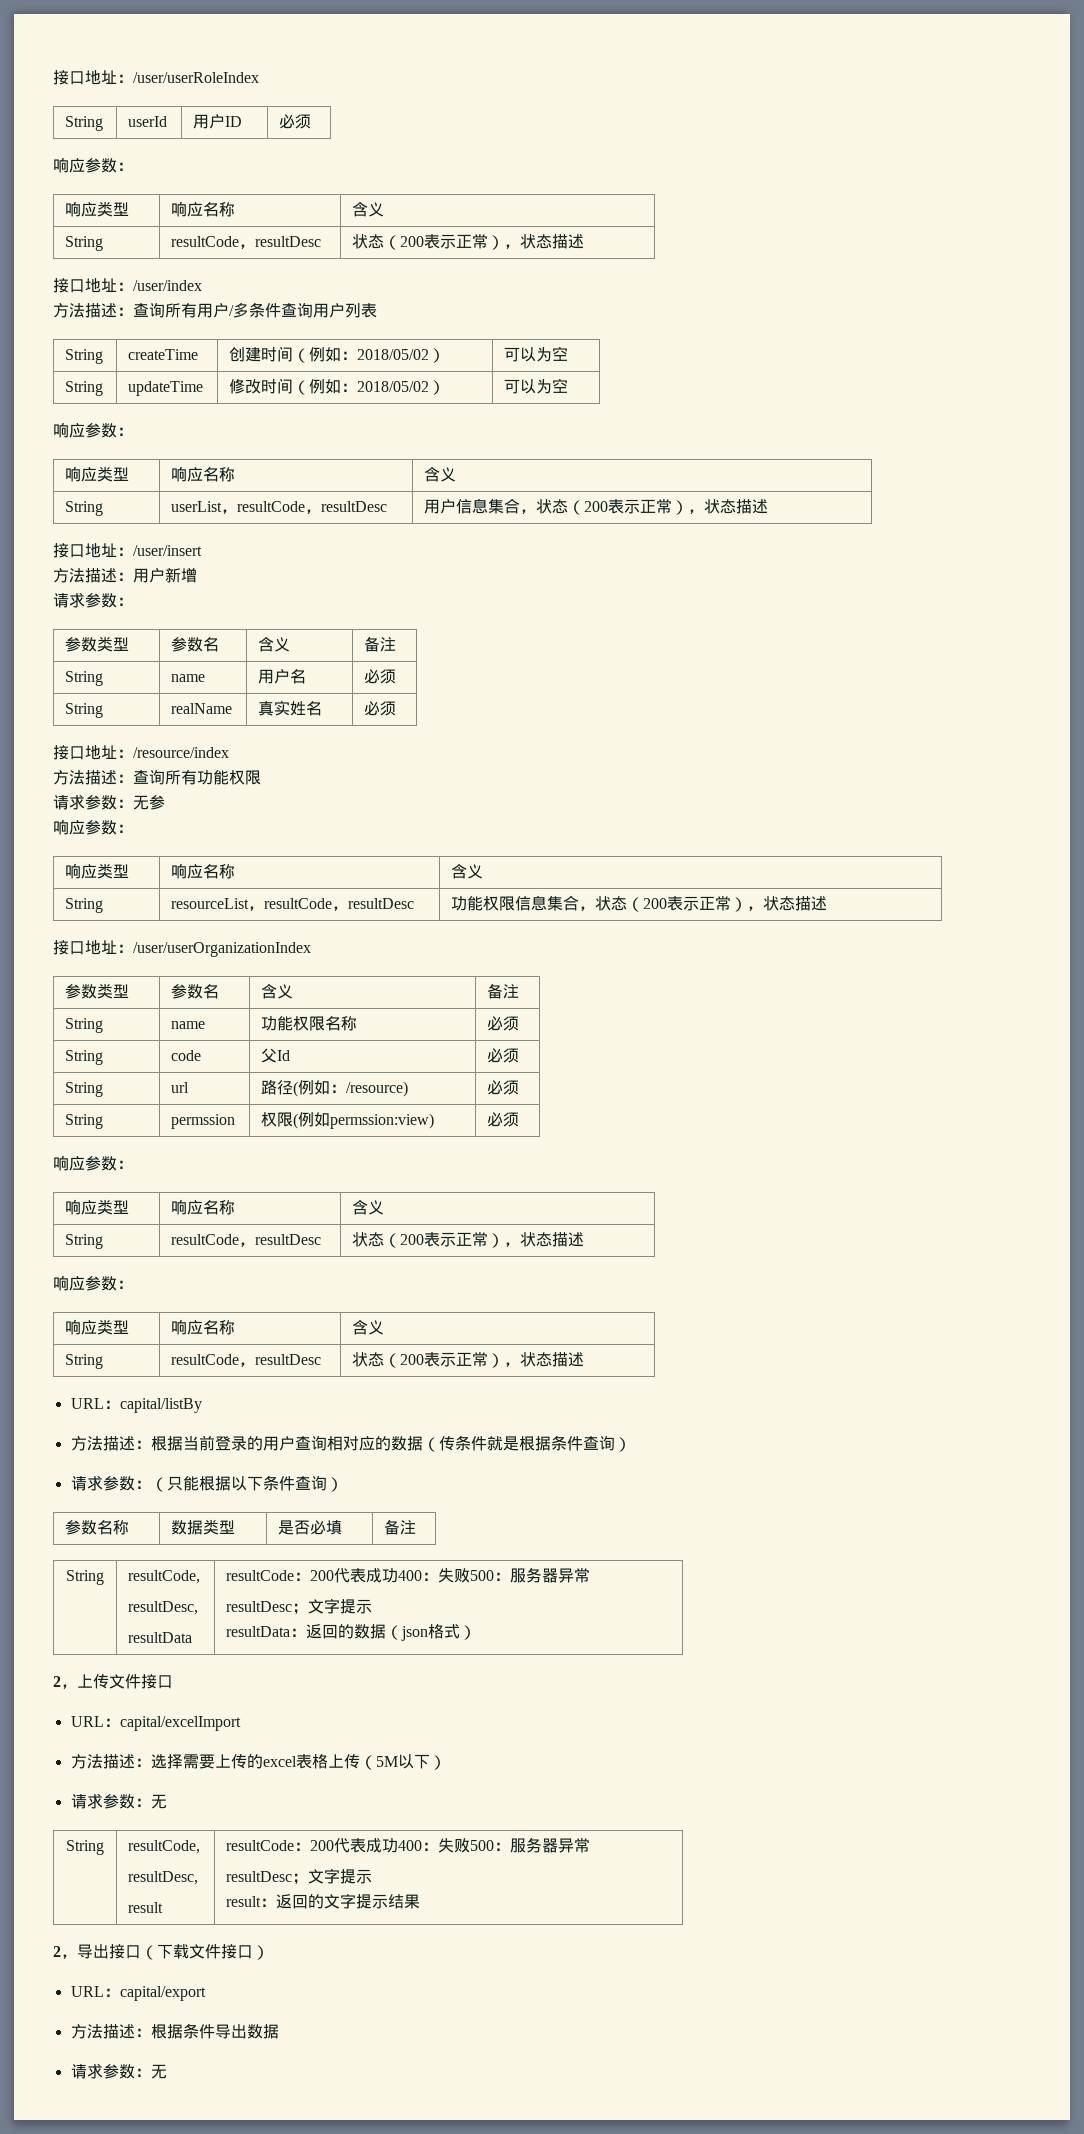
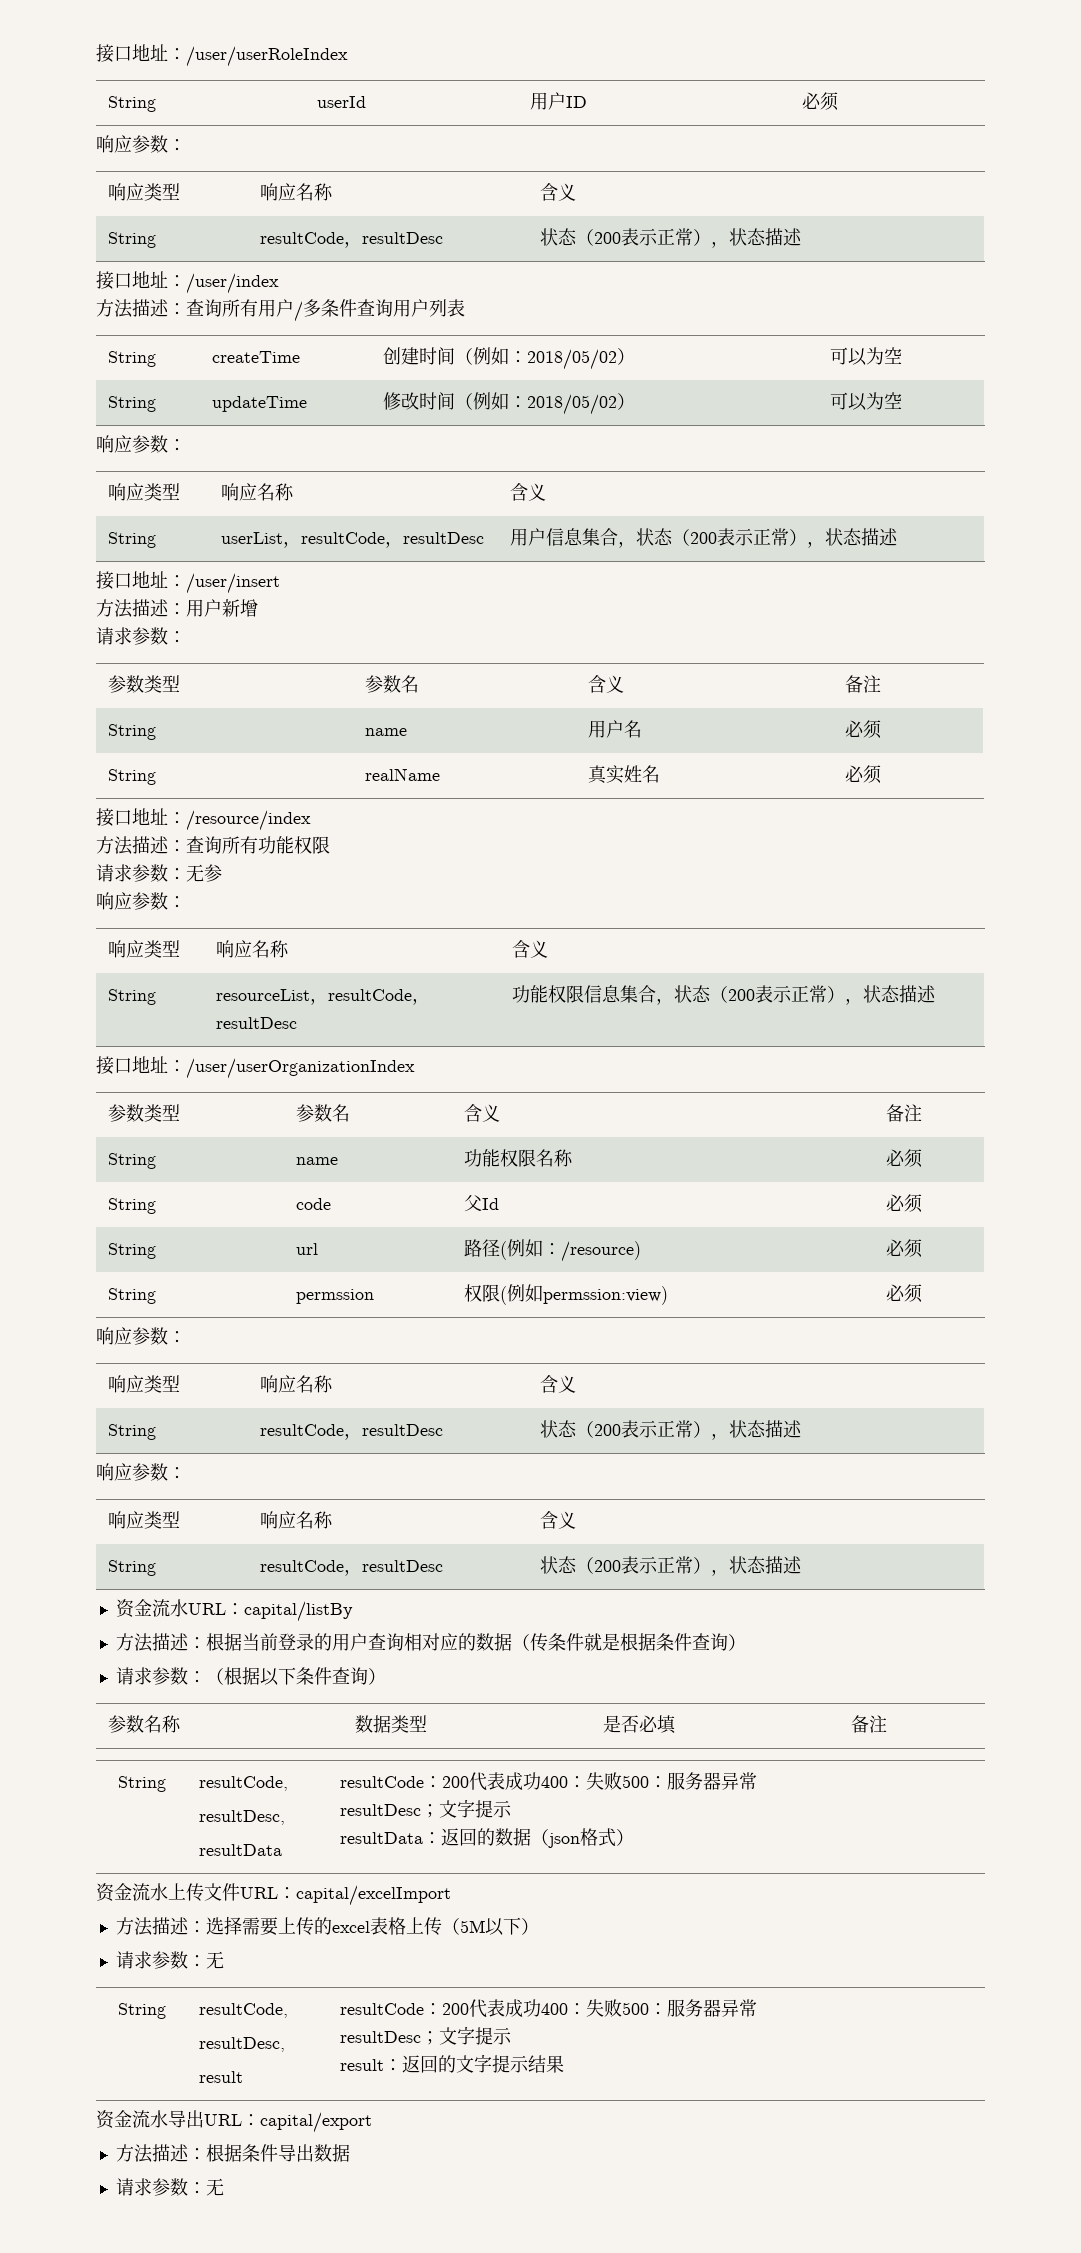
- URL：capital/listBy
+ 资金流水URL：capital/listBy
- 请求参数：（只能根据以下条件查询）
+ 请求参数：（根据以下条件查询）
- 2，上传文件接口
- URL：capital/excelImport
+ 资金流水上传文件URL：capital/excelImport
- 2，导出接口（下载文件接口）
- URL：capital/export
+ 资金流水导出URL：capital/export

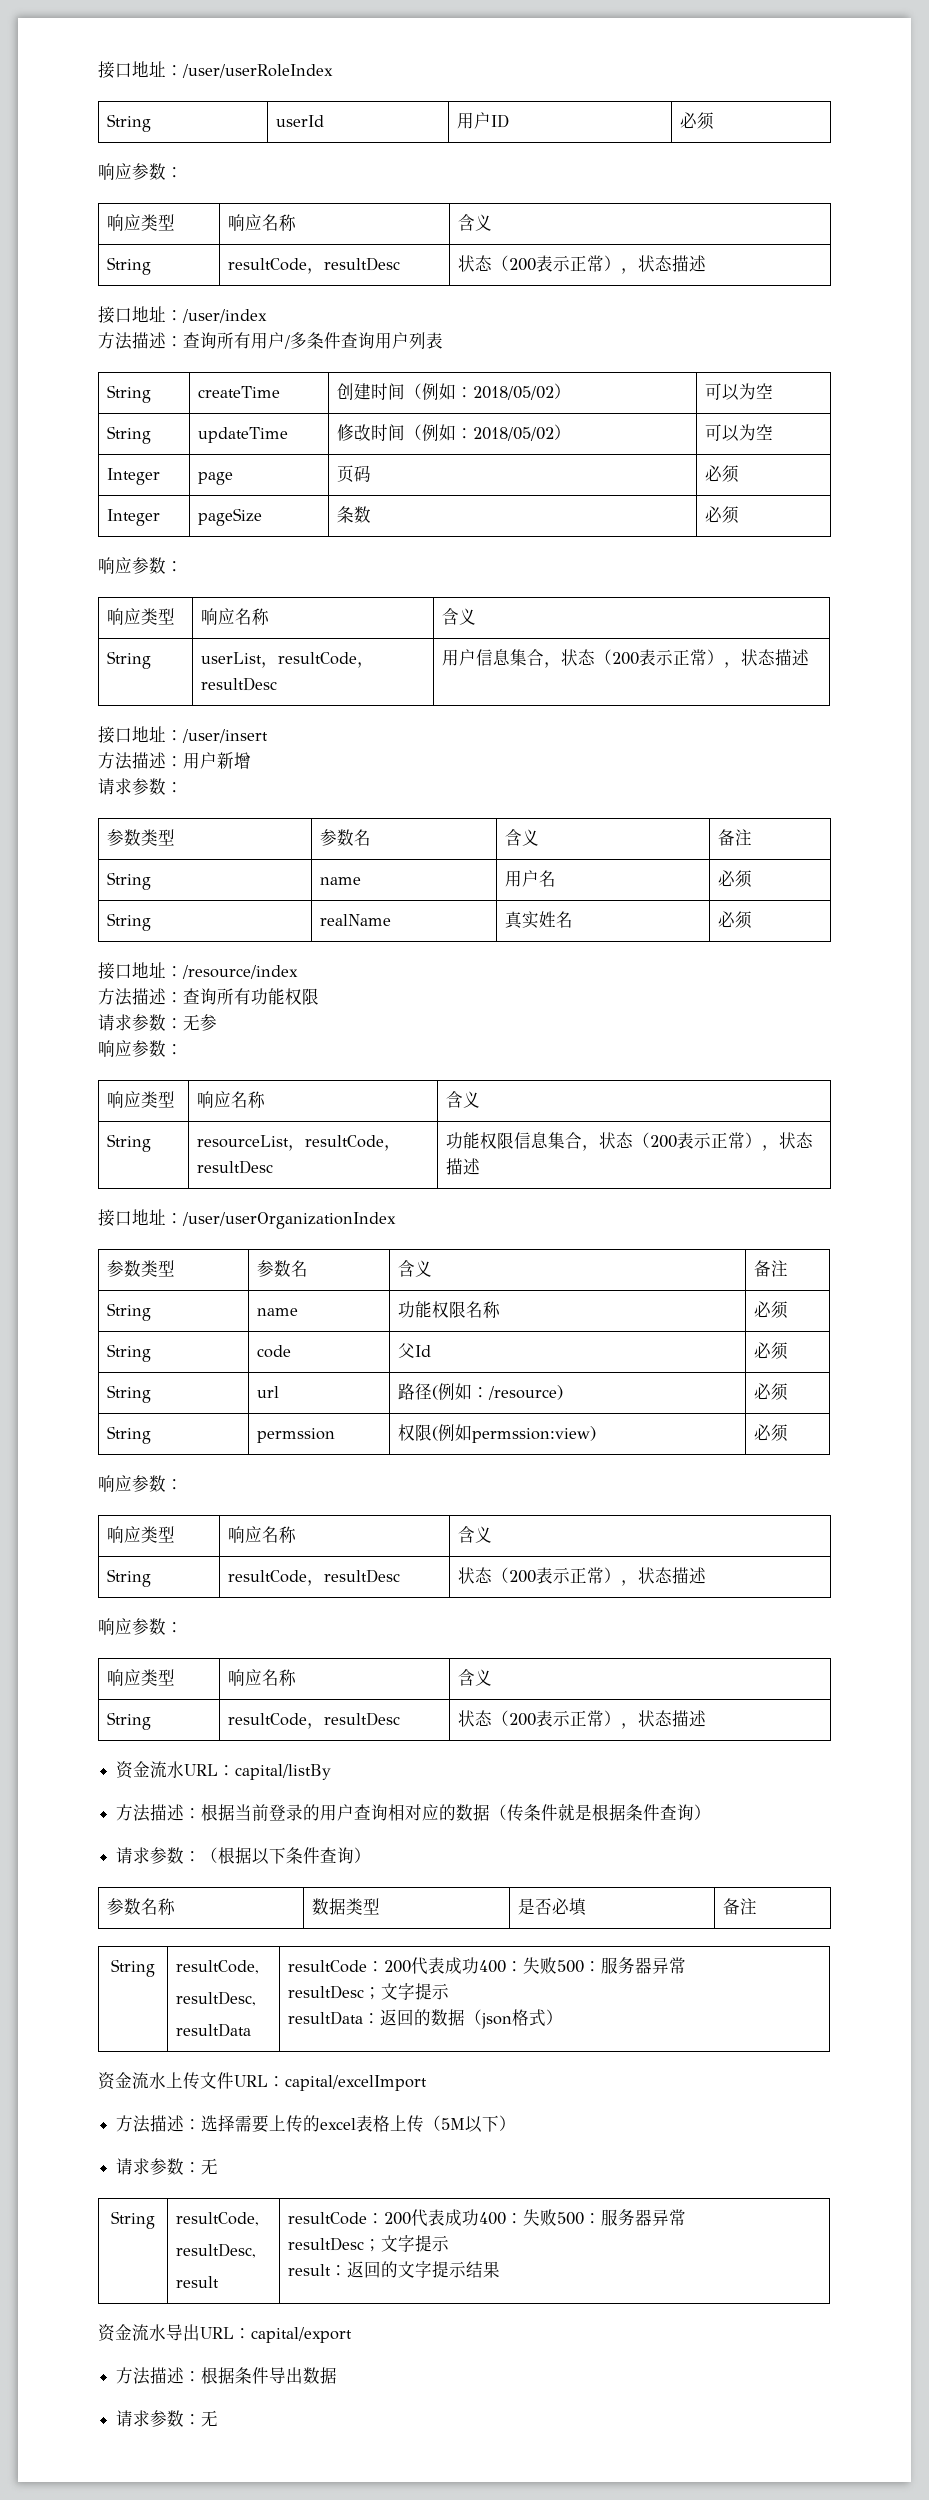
+ Integer | page | 页码 | 必须
+ Integer | pageSize | 条数 | 必须

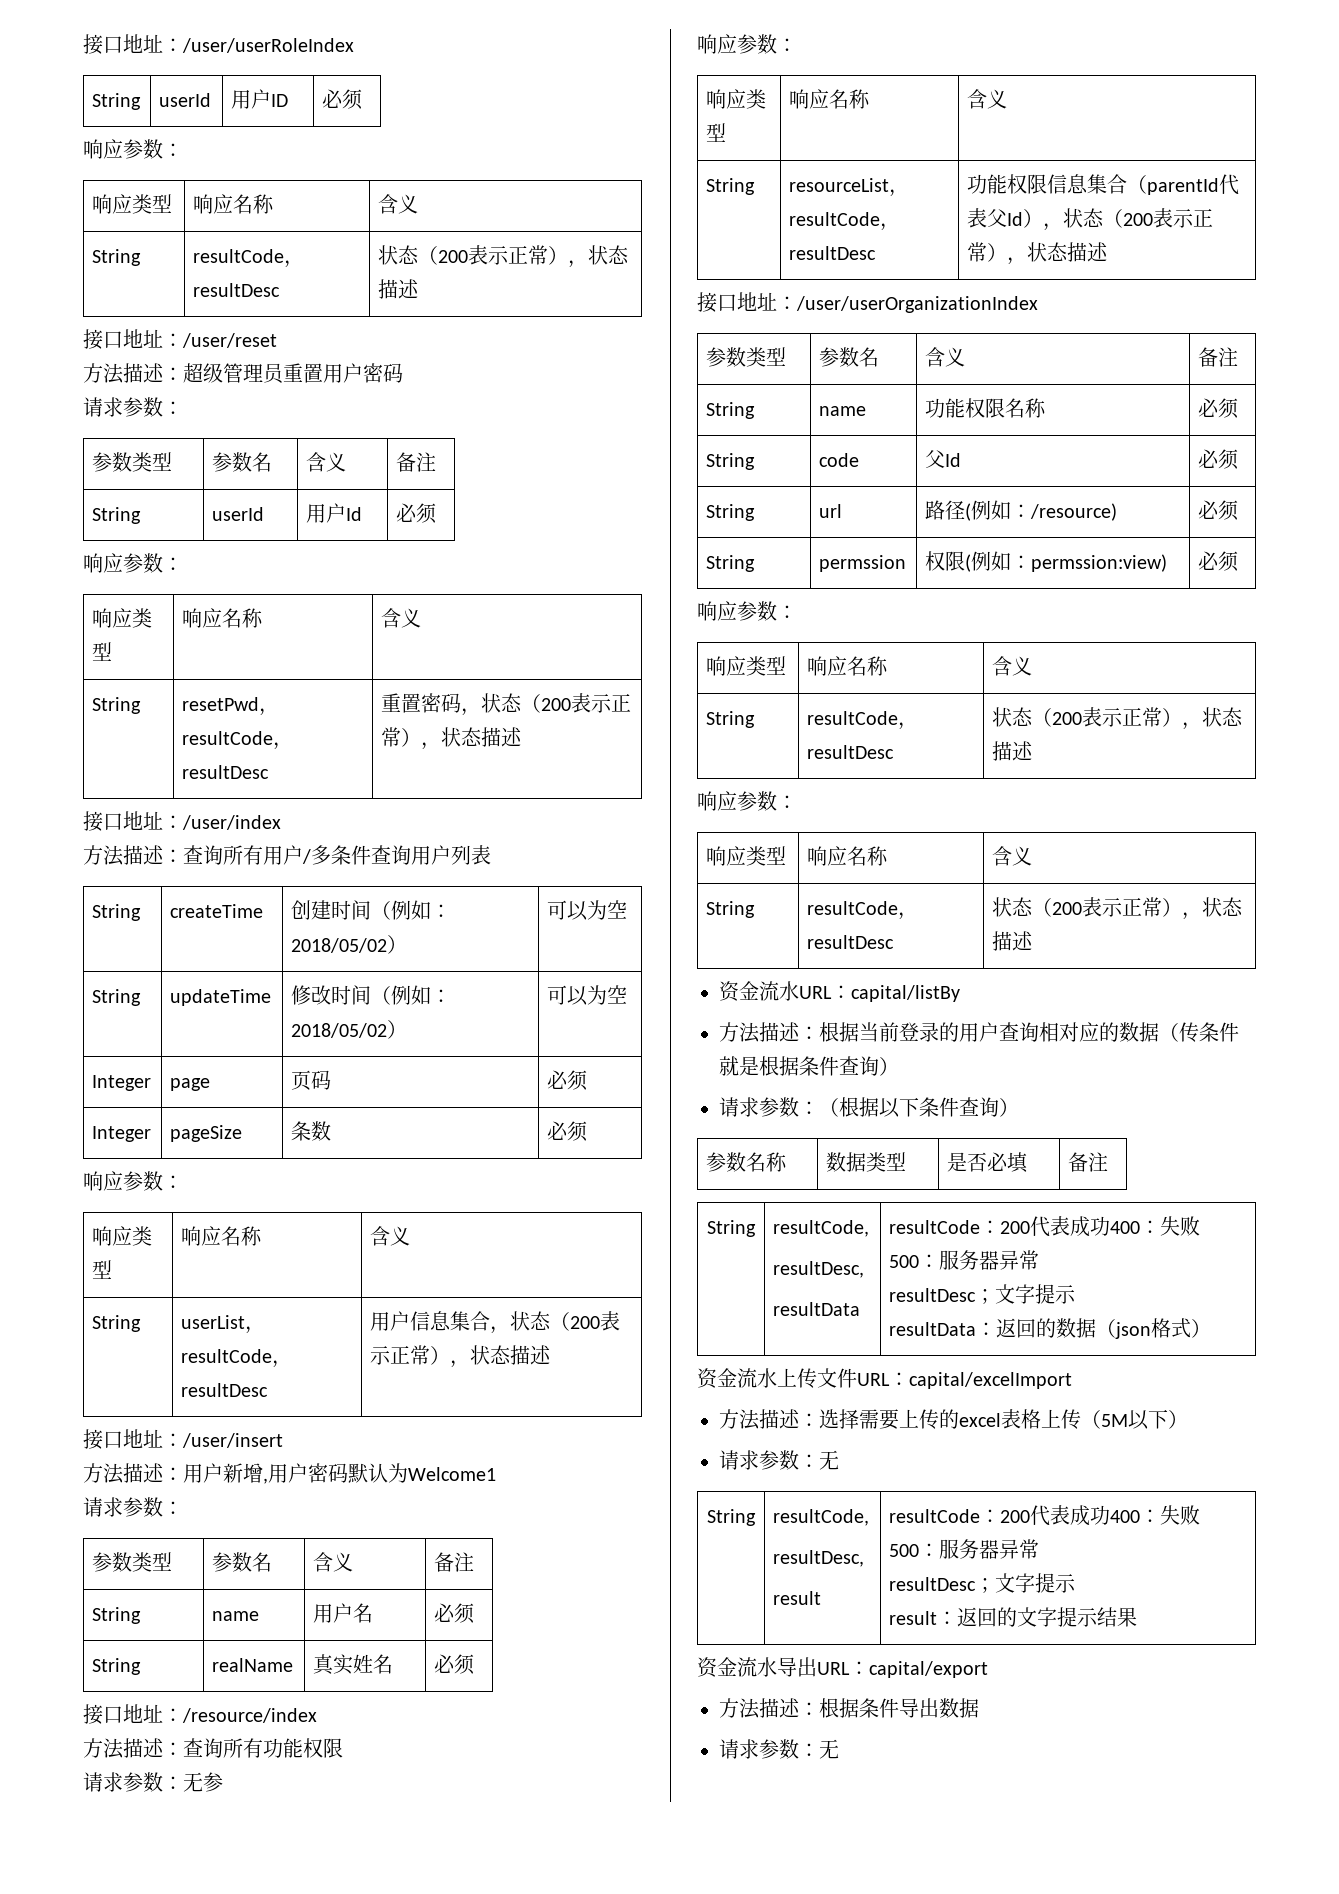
+ 接口地址：/user/reset
+ 方法描述：超级管理员重置用户密码
+ 请求参数：
+ 参数类型 | 参数名 | 含义 | 备注
+ String | userId | 用户Id | 必须
+ 响应参数：
+ 响应类型 | 响应名称 | 含义
+ String | resetPwd，resultCode，resultDesc | 重置密码，状态（200表示正常），状态描述
- 方法描述：用户新增
+ 方法描述：用户新增,用户密码默认为Welcome1
- String | resourceList，resultCode，resultDesc | 功能权限信息集合，状态（200表示正常），状态描述
+ String | resourceList，resultCode，resultDesc | 功能权限信息集合（parentId代表父Id），状态（200表示正常），状态描述
- String | permssion | 权限(例如permssion:view) | 必须
+ String | permssion | 权限(例如：permssion:view) | 必须

